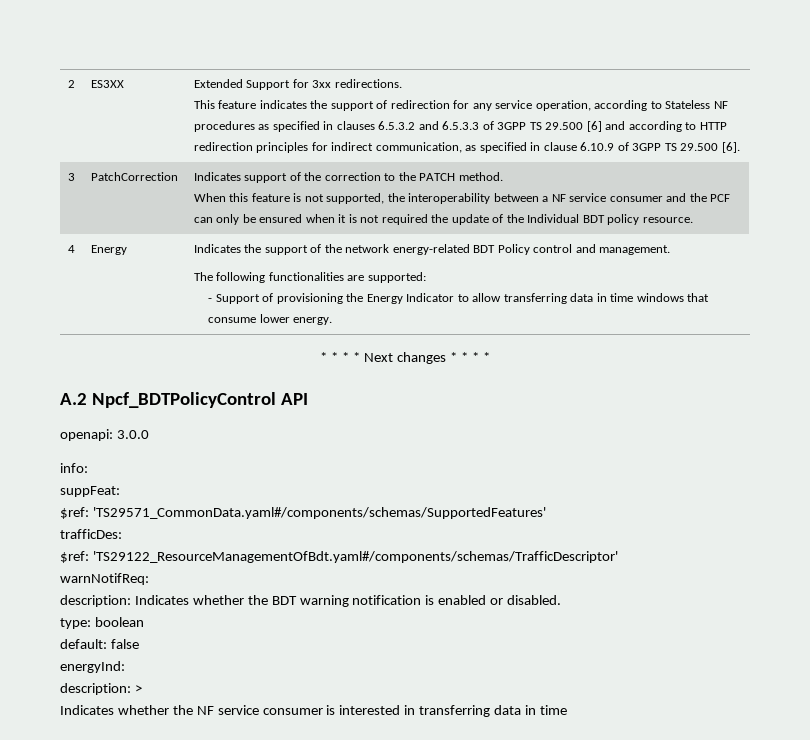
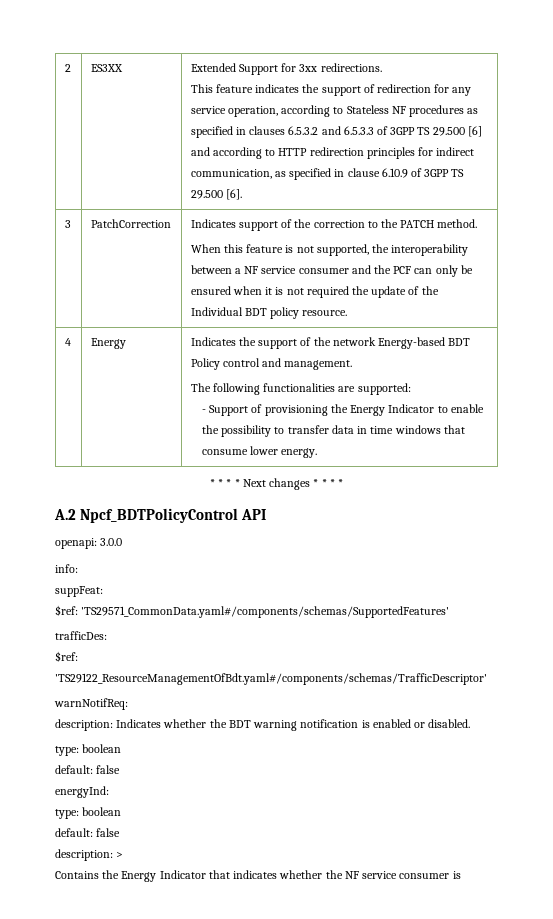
- 4 | Energy | Indicates the support of the network energy-related BDT Policy control and management.
+ 4 | Energy | Indicates the support of the network Energy-based BDT Policy control and management.
  The following functionalities are supported:
- - Support of provisioning the Energy Indicator to allow transferring data in time windows that consume lower energy.
+ - Support of provisioning the Energy Indicator to enable the possibility to transfer data in time windows that consume lower energy.
  energyInd:
+ type: boolean
+ default: false
  description: >
- Indicates whether the NF service consumer is interested in transferring data in time
+ Contains the Energy Indicator that indicates whether the NF service consumer is

